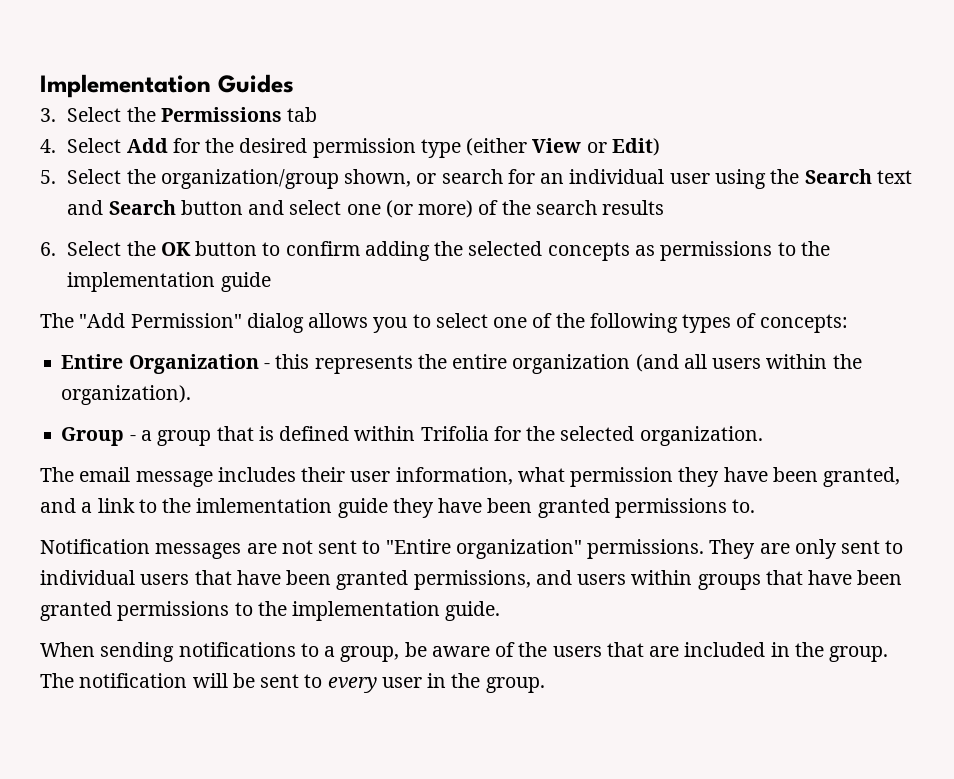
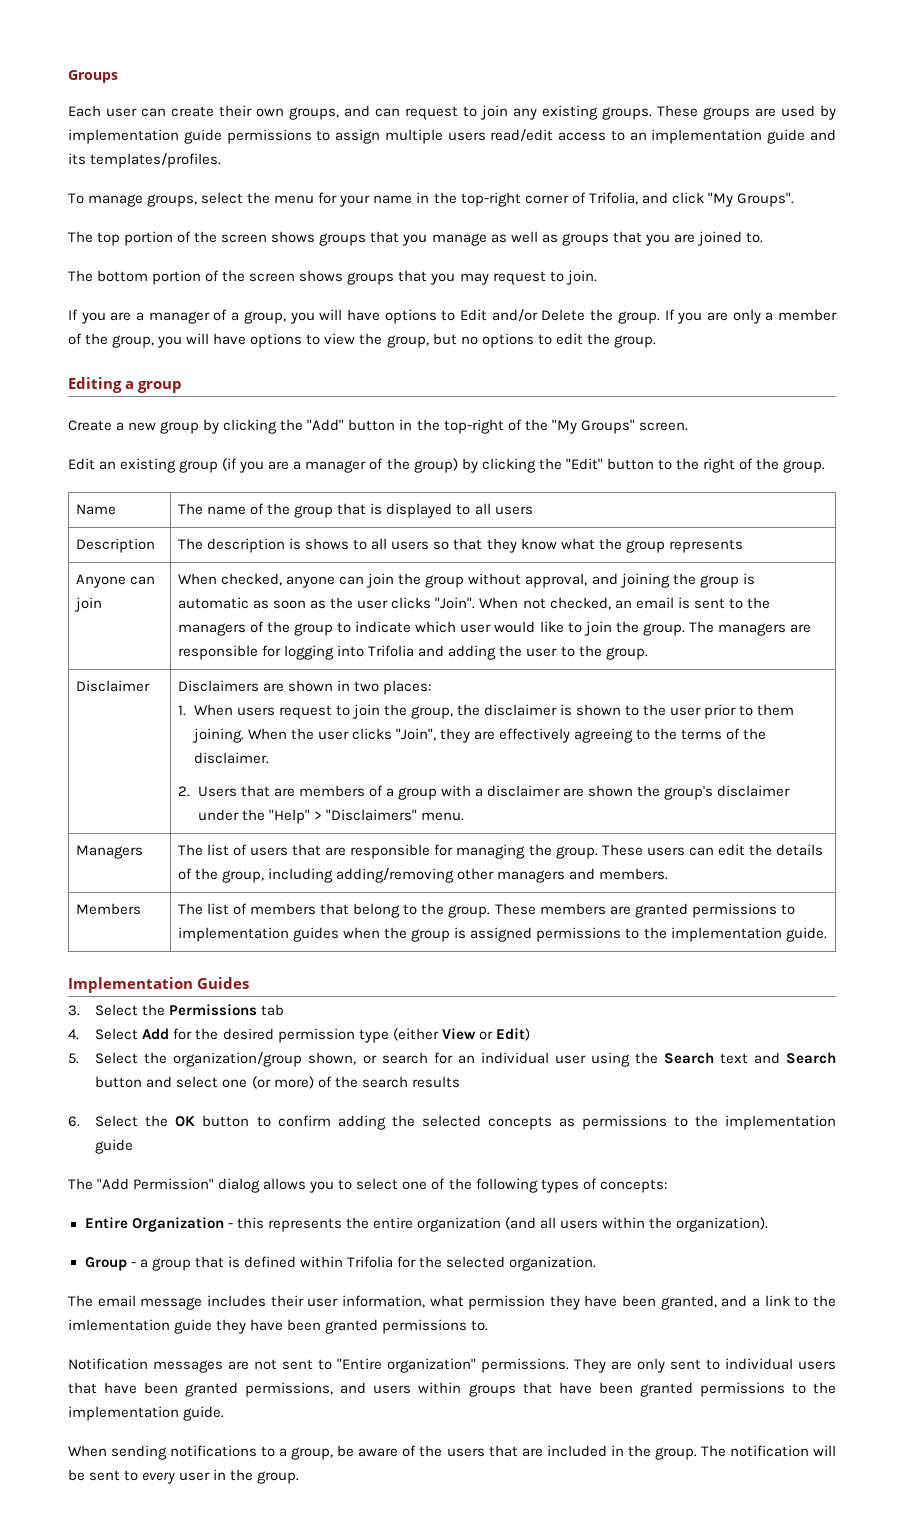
+ Groups
+ Each user can create their own groups, and can request to join any existing groups. These groups are used by implementation guide permissions to assign multiple users read/edit access to an implementation guide and its templates/profiles.
+ To manage groups, select the menu for your name in the top-right corner of Trifolia, and click "My Groups".
+ The top portion of the screen shows groups that you manage as well as groups that you are joined to.
+ The bottom portion of the screen shows groups that you may request to join.
+ If you are a manager of a group, you will have options to Edit and/or Delete the group. If you are only a member of the group, you will have options to view the group, but no options to edit the group.
+ Editing a group
+ Create a new group by clicking the "Add" button in the top-right of the "My Groups" screen.
+ Edit an existing group (if you are a manager of the group) by clicking the "Edit" button to the right of the group.
+ Name | The name of the group that is displayed to all users
+ Description | The description is shows to all users so that they know what the group represents
+ Anyone can join | When checked, anyone can join the group without approval, and joining the group is automatic as soon as the user clicks "Join". When not checked, an email is sent to the managers of the group to indicate which user would like to join the group. The managers are responsible for logging into Trifolia and adding the user to the group.
+ Disclaimer | Disclaimers are shown in two places:
+ 1. When users request to join the group, the disclaimer is shown to the user prior to them joining. When the user clicks "Join", they are effectively agreeing to the terms of the disclaimer.
+ 2. Users that are members of a group with a disclaimer are shown the group's disclaimer under the "Help" > "Disclaimers" menu.
+ Managers | The list of users that are responsible for managing the group. These users can edit the details of the group, including adding/removing other managers and members.
+ Members | The list of members that belong to the group. These members are granted permissions to implementation guides when the group is assigned permissions to the implementation guide.

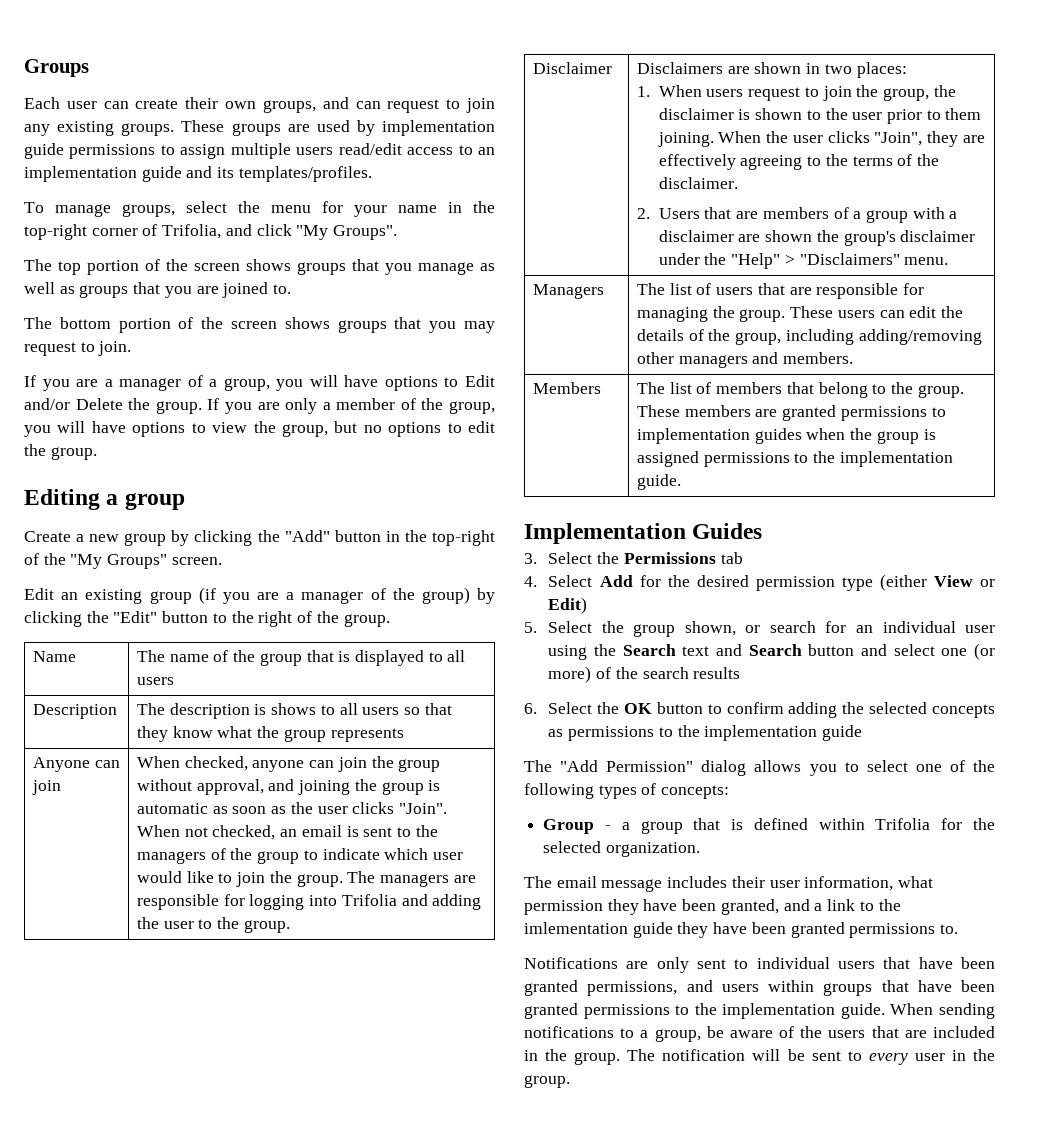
- 5. Select the organization/group shown, or search for an individual user using the Search text and Search button and select one (or more) of the search results
+ 5. Select the group shown, or search for an individual user using the Search text and Search button and select one (or more) of the search results
- Entire Organization - this represents the entire organization (and all users within the organization).
- Notification messages are not sent to "Entire organization" permissions. They are only sent to individual users that have been granted permissions, and users within groups that have been granted permissions to the implementation guide.
- When sending notifications to a group, be aware of the users that are included in the group.
+ Notifications are only sent to individual users that have been granted permissions, and users within groups that have been granted permissions to the implementation guide. When sending notifications to a group, be aware of the users that are included in the group.

